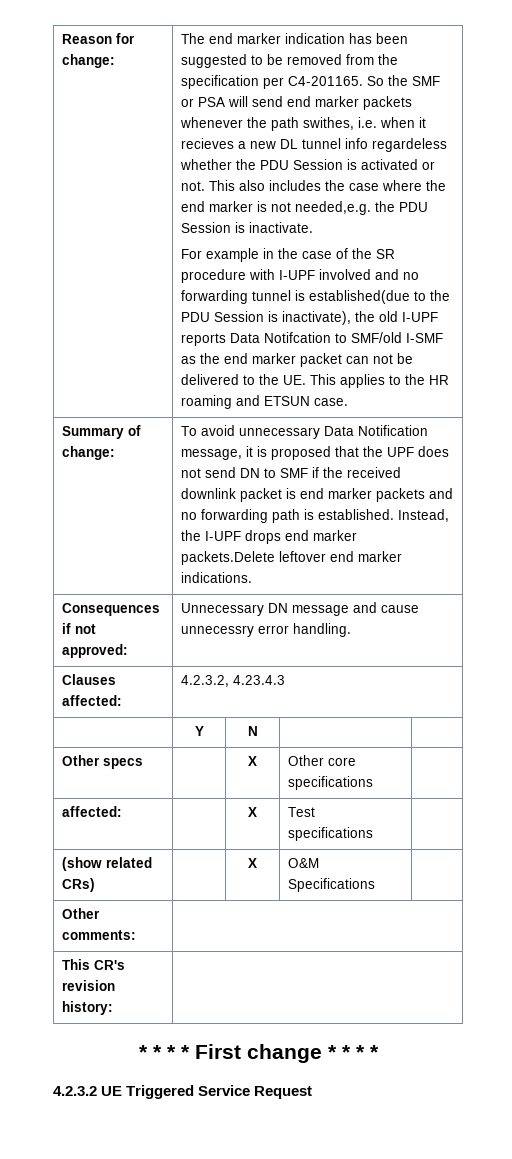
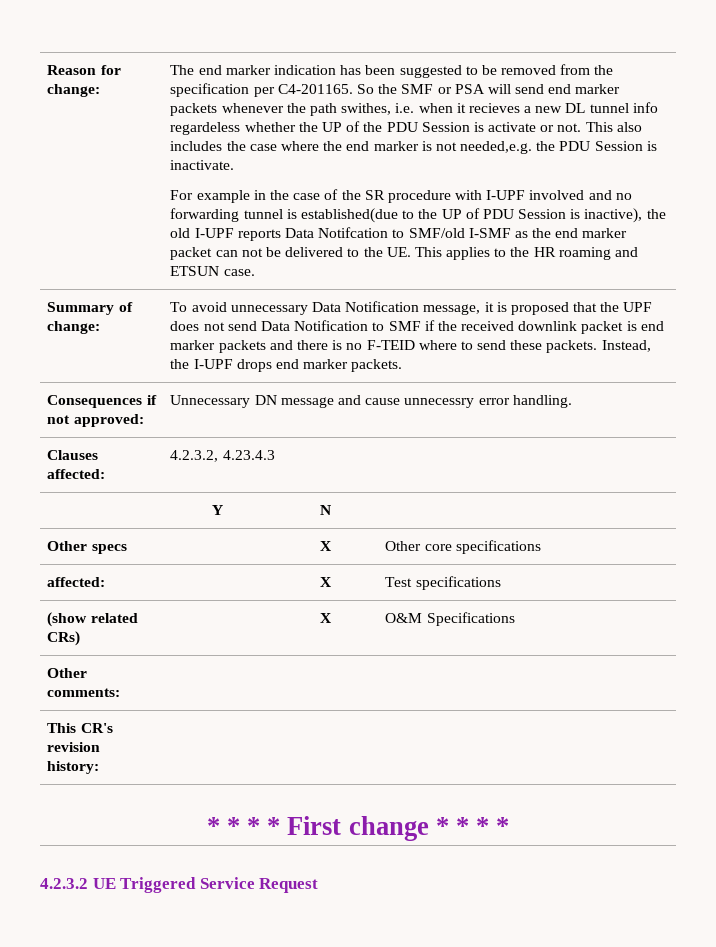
- So the SMF or PSA will send end marker packets whenever the path swithes, i.e. when it recieves a new DL tunnel info regardeless whether the PDU Session is activated or not.
+ So the SMF or PSA will send end marker packets whenever the path swithes, i.e. when it recieves a new DL tunnel info regardeless whether the UP of the PDU Session is activate or not.
- For example in the case of the SR procedure with I-UPF involved and no forwarding tunnel is established(due to the PDU Session is inactivate), the old I-UPF reports Data Notifcation to SMF/old I-SMF as the end marker packet can not be delivered to the UE. This applies to the HR roaming and ETSUN case.
+ For example in the case of the SR procedure with I-UPF involved and no forwarding tunnel is established(due to the UP of PDU Session is inactive), the old I-UPF reports Data Notifcation to SMF/old I-SMF as the end marker packet can not be delivered to the UE. This applies to the HR roaming and ETSUN case.
- To avoid unnecessary Data Notification message, it is proposed that the UPF does not send DN to SMF if the received downlink packet is end marker packets and no forwarding path is established.
+ To avoid unnecessary Data Notification message, it is proposed that the UPF does not send Data Notification to SMF if the received downlink packet is end marker packets and there is no F-TEID where to send these packets.
- Instead, the I-UPF drops end marker packets.Delete leftover end marker indications.
+ Instead, the I-UPF drops end marker packets.

